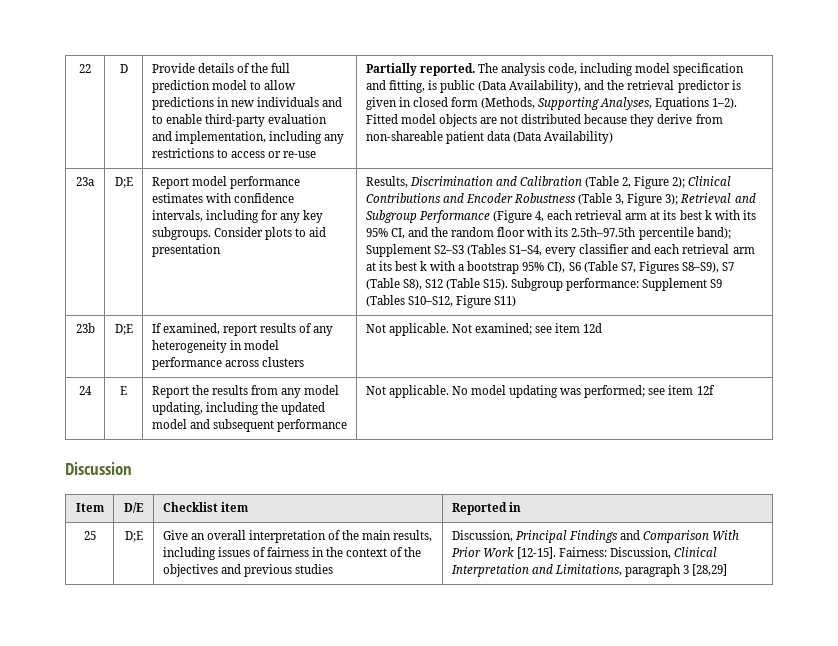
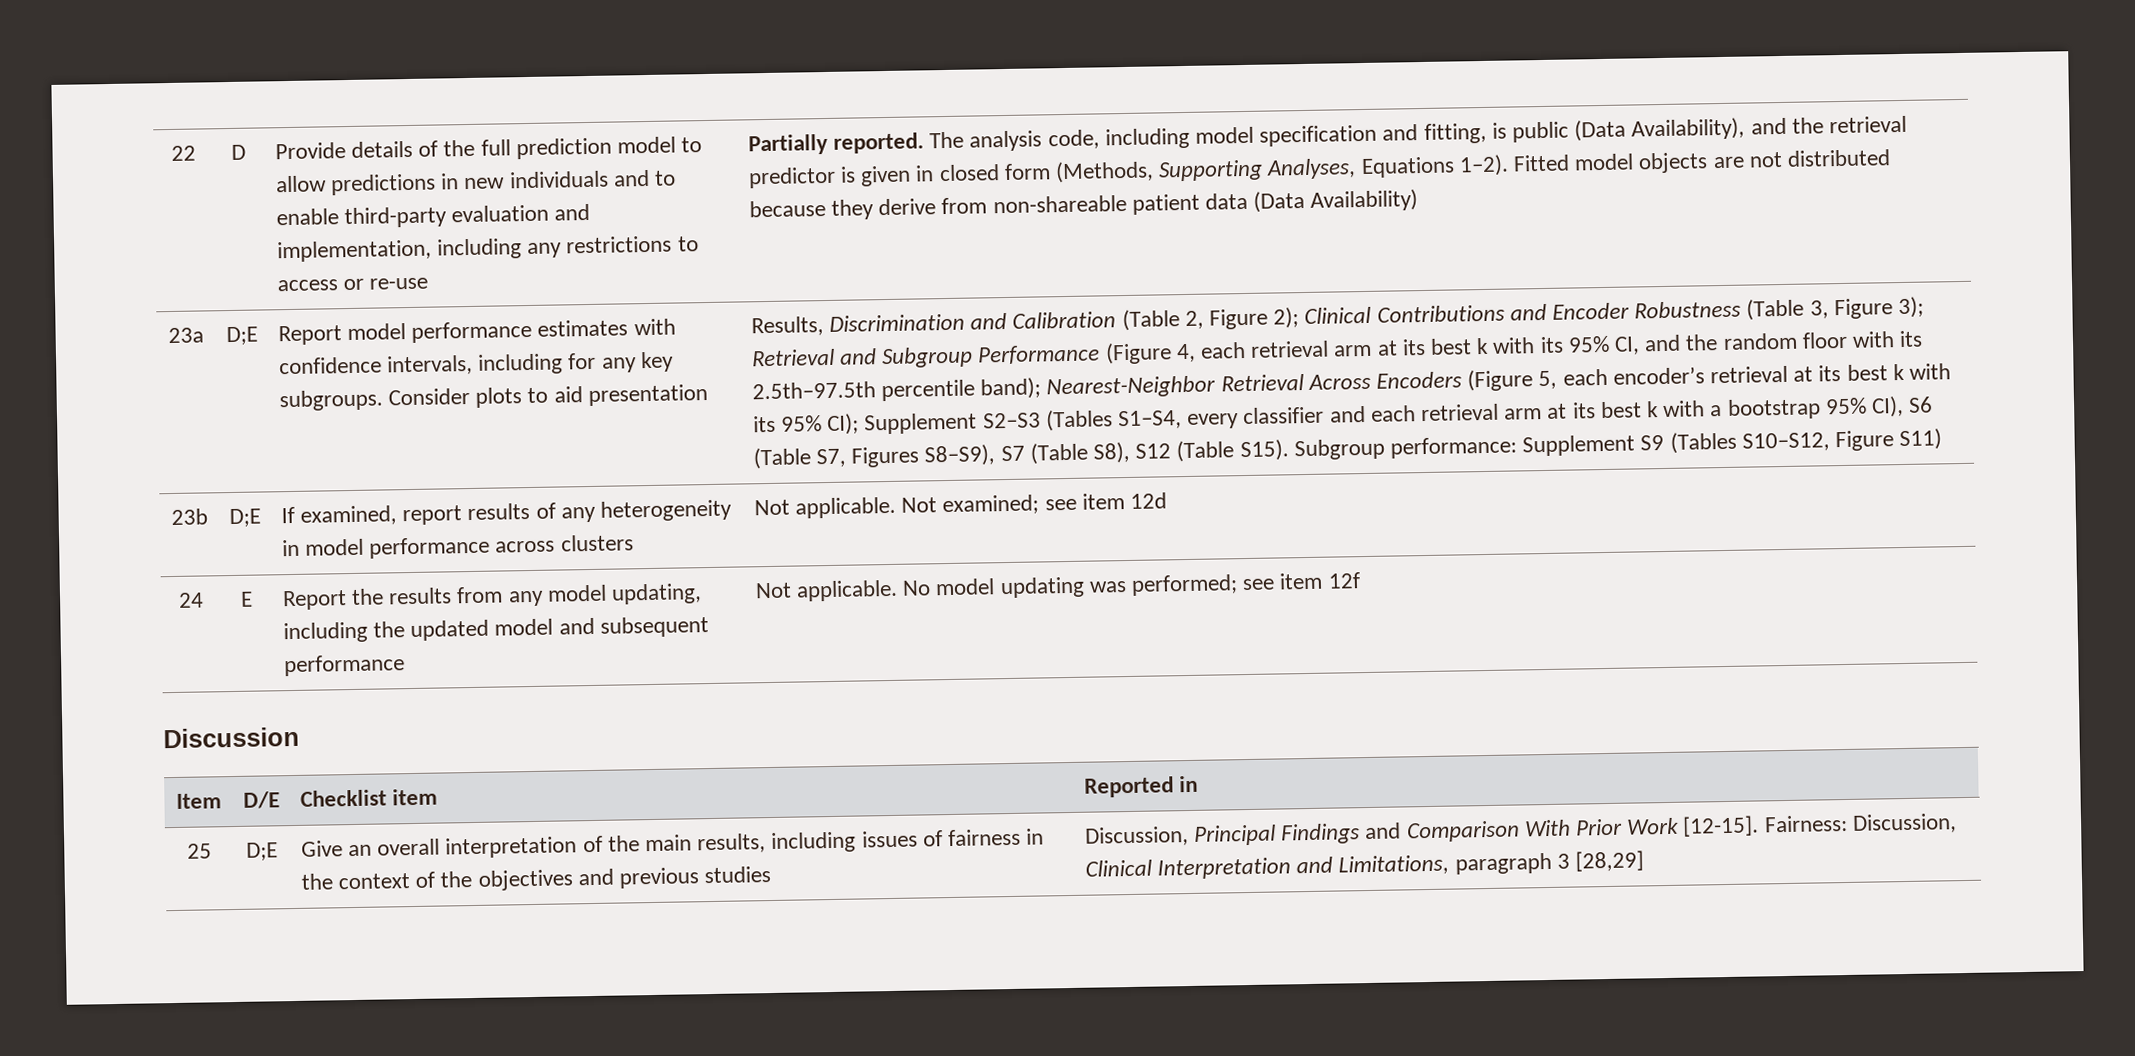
+ Nearest-Neighbor Retrieval Across Encoders (Figure 5, each encoder’s retrieval at its best k with its 95% CI);

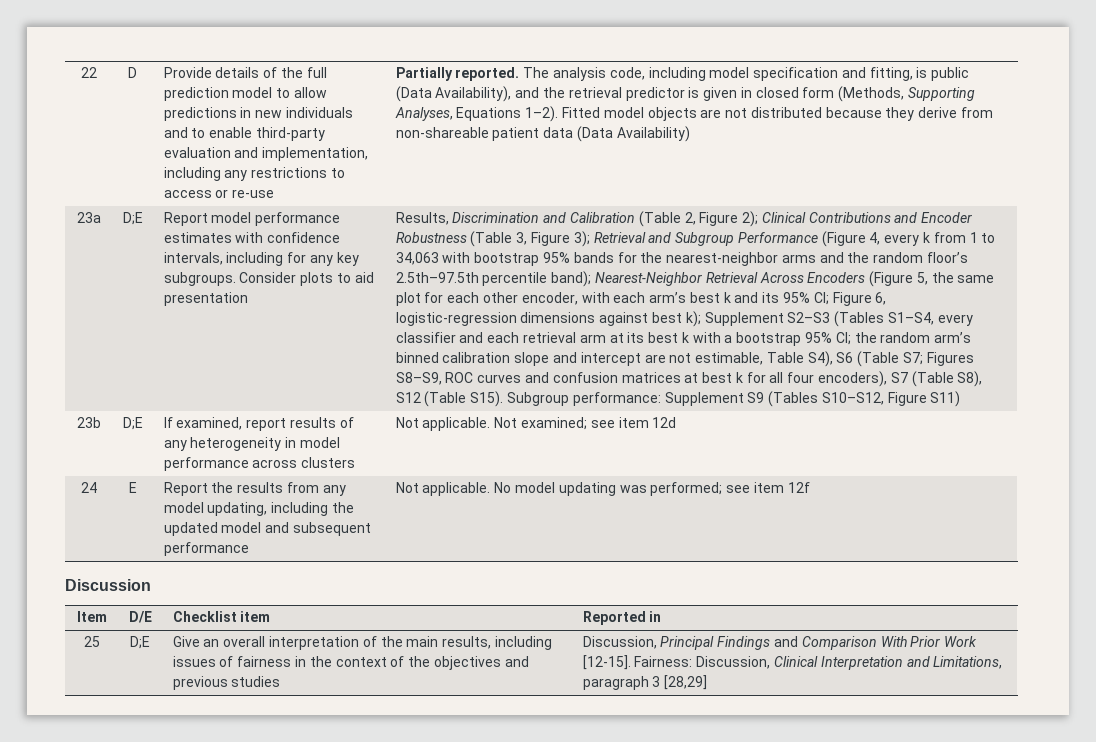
- Results, Discrimination and Calibration (Table 2, Figure 2); Clinical Contributions and Encoder Robustness (Table 3, Figure 3); Retrieval and Subgroup Performance (Figure 4, each retrieval arm at its best k with its 95% CI, and the random floor with its 2.5th–97.5th percentile band); Nearest-Neighbor Retrieval Across Encoders (Figure 5, each encoder’s retrieval at its best k with its 95% CI); Supplement S2–S3 (Tables S1–S4, every classifier and each retrieval arm at its best k with a bootstrap 95% CI), S6 (Table S7, Figures S8–S9), S7 (Table S8), S12 (Table S15).
+ Results, Discrimination and Calibration (Table 2, Figure 2); Clinical Contributions and Encoder Robustness (Table 3, Figure 3); Retrieval and Subgroup Performance (Figure 4, every k from 1 to 34,063 with bootstrap 95% bands for the nearest-neighbor arms and the random floor’s 2.5th–97.5th percentile band); Nearest-Neighbor Retrieval Across Encoders (Figure 5, the same plot for each other encoder, with each arm’s best k and its 95% CI; Figure 6, logistic-regression dimensions against best k); Supplement S2–S3 (Tables S1–S4, every classifier and each retrieval arm at its best k with a bootstrap 95% CI; the random arm’s binned calibration slope and intercept are not estimable, Table S4), S6 (Table S7; Figures S8–S9, ROC curves and confusion matrices at best k for all four encoders), S7 (Table S8), S12 (Table S15).

